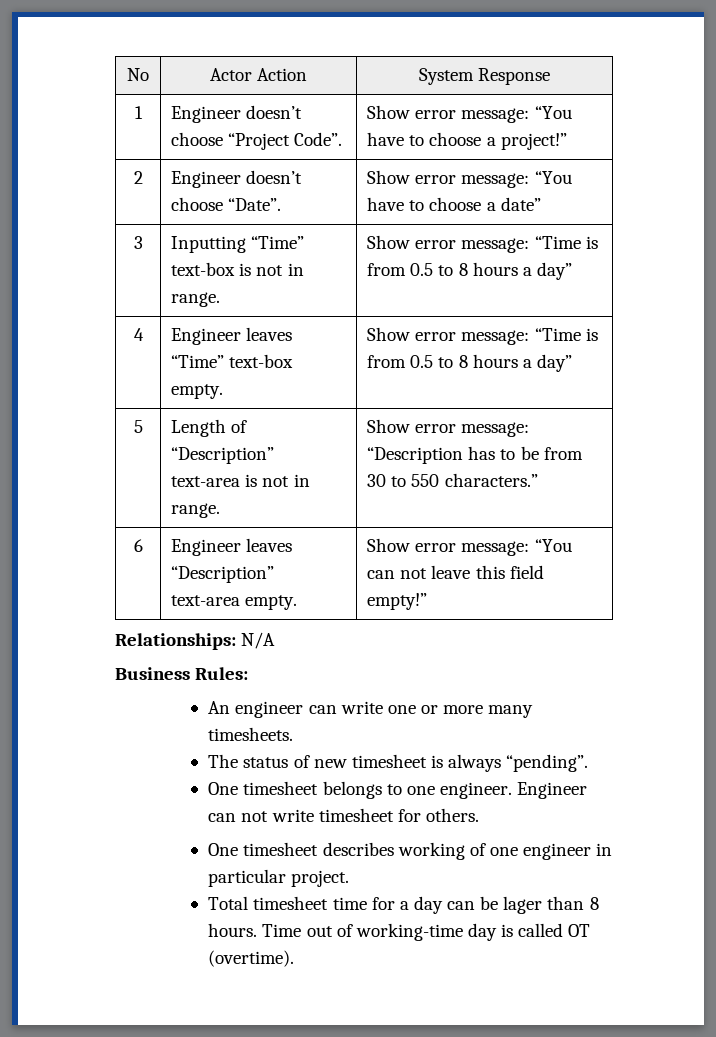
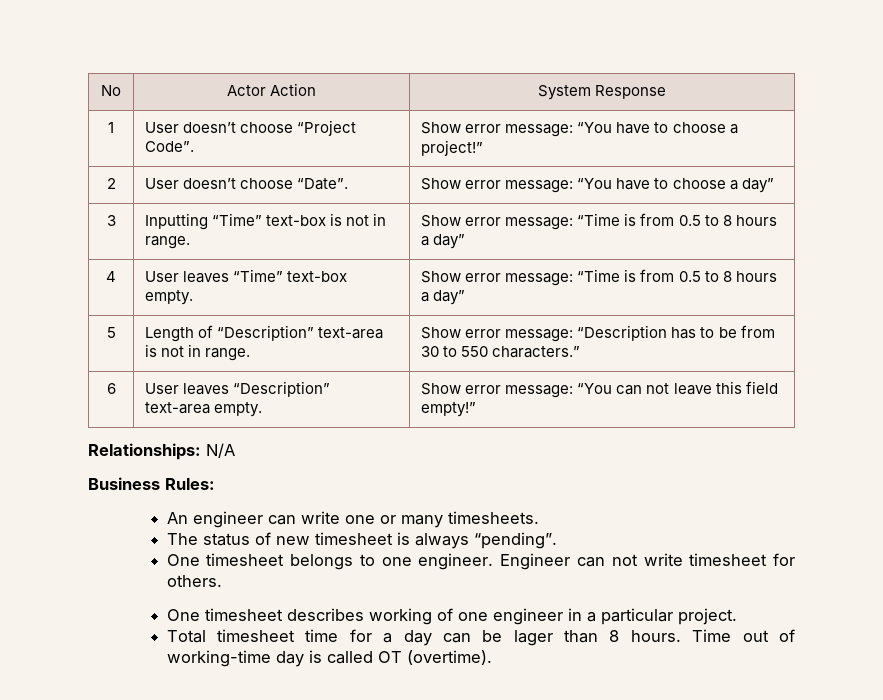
- 1 | Engineer doesn’t choose “Project Code”. | Show error message: “You have to choose a project!”
+ 1 | User doesn’t choose “Project Code”. | Show error message: “You have to choose a project!”
- 2 | Engineer doesn’t choose “Date”. | Show error message: “You have to choose a date”
+ 2 | User doesn’t choose “Date”. | Show error message: “You have to choose a day”
- 4 | Engineer leaves “Time” text-box empty. | Show error message: “Time is from 0.5 to 8 hours a day”
+ 4 | User leaves “Time” text-box empty. | Show error message: “Time is from 0.5 to 8 hours a day”
- 6 | Engineer leaves “Description” text-area empty. | Show error message: “You can not leave this field empty!”
+ 6 | User leaves “Description” text-area empty. | Show error message: “You can not leave this field empty!”
- An engineer can write one or more many timesheets.
+ An engineer can write one or many timesheets.
- One timesheet describes working of one engineer in particular project.
+ One timesheet describes working of one engineer in a particular project.

